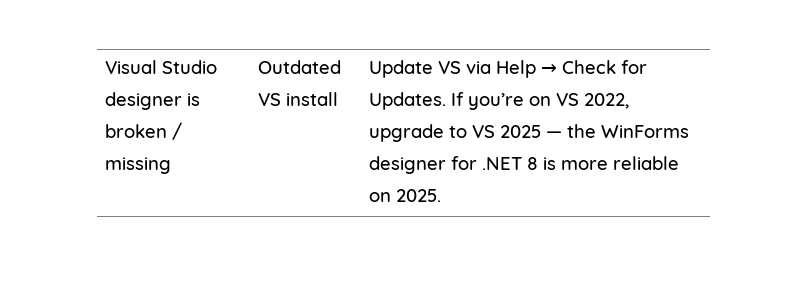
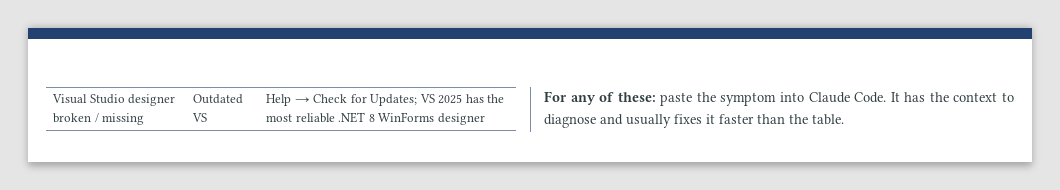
- Visual Studio designer is broken / missing | Outdated VS install | Update VS via Help → Check for Updates. If you’re on VS 2022, upgrade to VS 2025 — the WinForms designer for .NET 8 is more reliable on 2025.
+ Visual Studio designer broken / missing | Outdated VS | Help → Check for Updates; VS 2025 has the most reliable .NET 8 WinForms designer
+ For any of these: paste the symptom into Claude Code. It has the context to diagnose and usually fixes it faster than the table.

